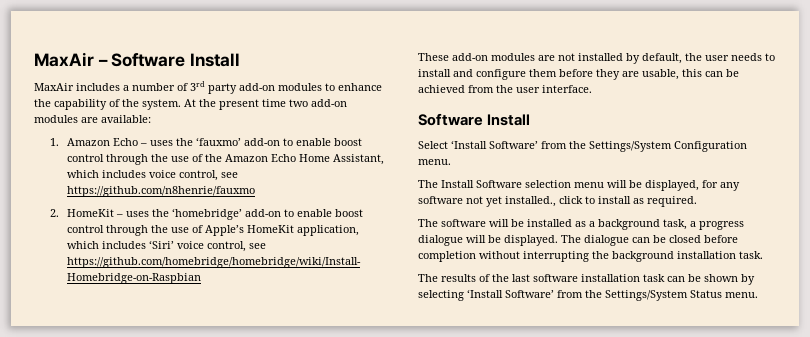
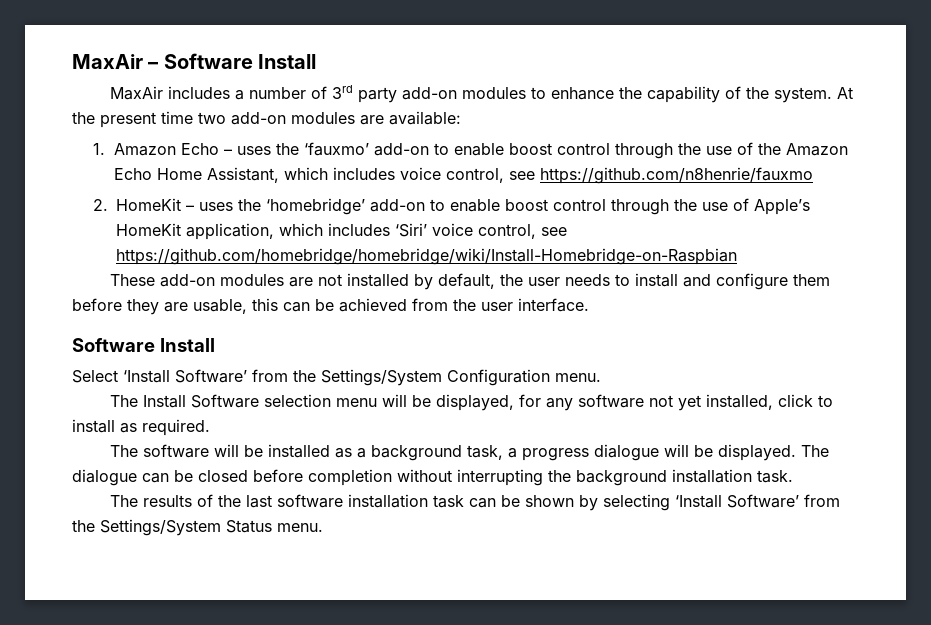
- The Install Software selection menu will be displayed, for any software not yet installed., click to install as required.
+ The Install Software selection menu will be displayed, for any software not yet installed, click to install as required.

